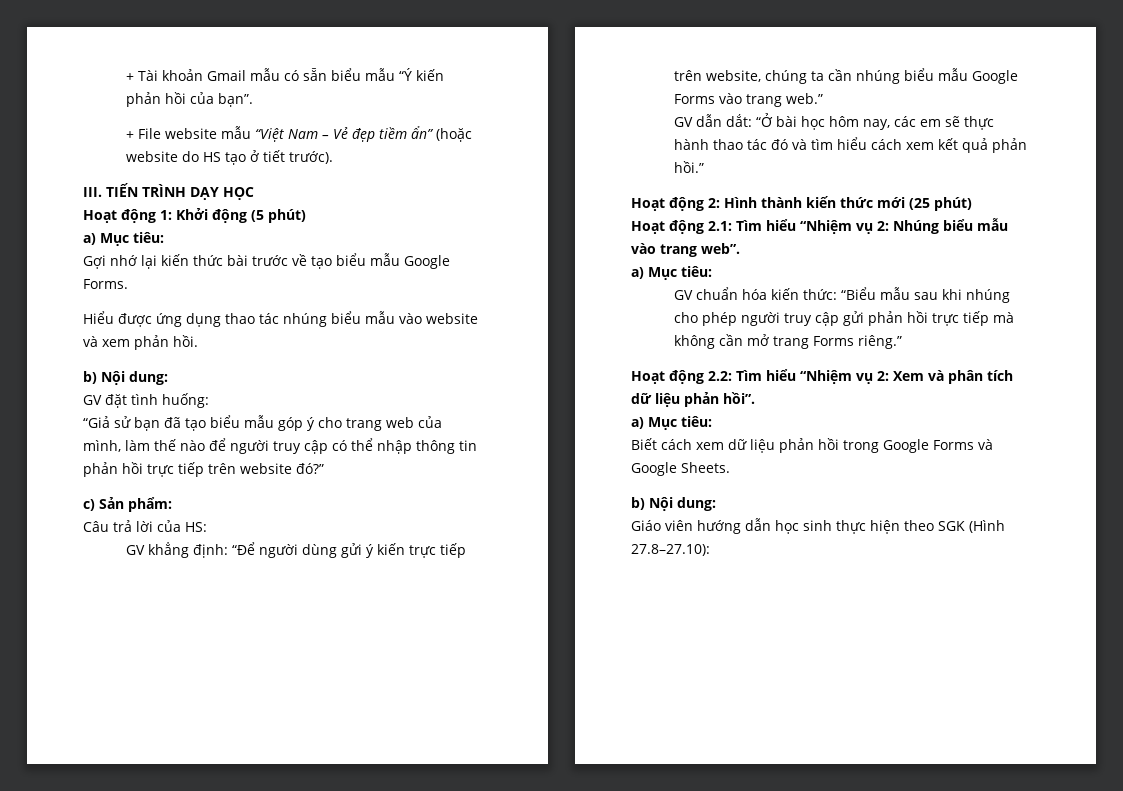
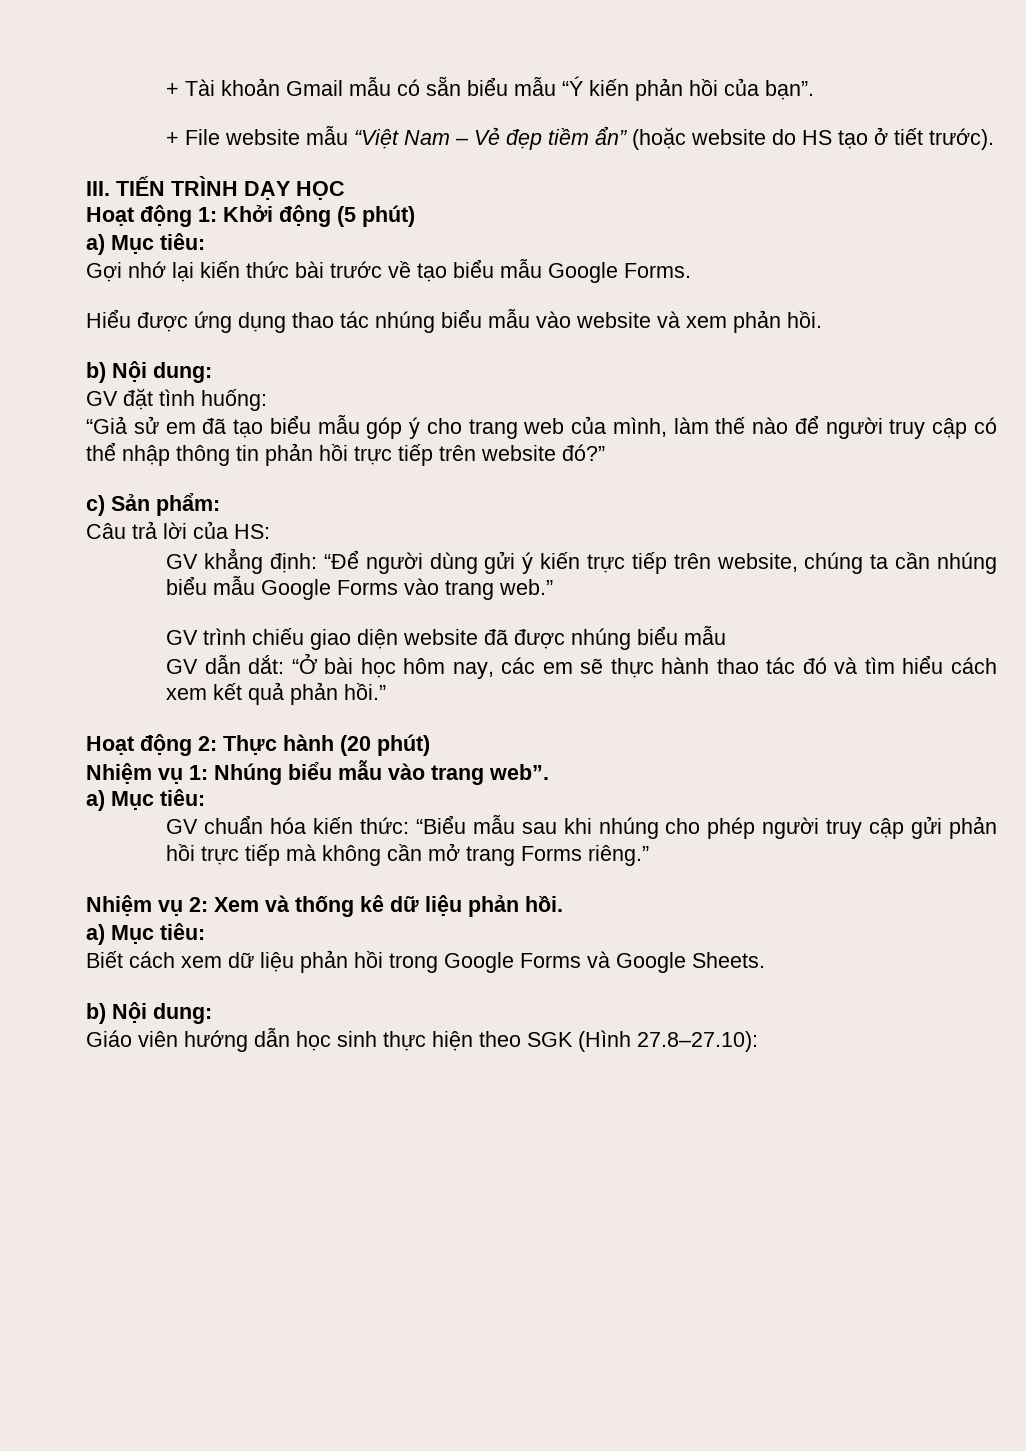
- “Giả sử bạn đã tạo biểu mẫu góp ý cho trang web của mình, làm thế nào để người truy cập có thể nhập thông tin phản hồi trực tiếp trên website đó?”
+ “Giả sử em đã tạo biểu mẫu góp ý cho trang web của mình, làm thế nào để người truy cập có thể nhập thông tin phản hồi trực tiếp trên website đó?”
+ GV trình chiếu giao diện website đã được nhúng biểu mẫu
- Hoạt động 2: Hình thành kiến thức mới (25 phút)
- Hoạt động 2.1: Tìm hiểu “Nhiệm vụ 2: Nhúng biểu mẫu vào trang web”.
+ Hoạt động 2: Thực hành (20 phút)
+ Nhiệm vụ 1: Nhúng biểu mẫu vào trang web”.
- Hoạt động 2.2: Tìm hiểu “Nhiệm vụ 2: Xem và phân tích dữ liệu phản hồi”.
+ Nhiệm vụ 2: Xem và thống kê dữ liệu phản hồi.

